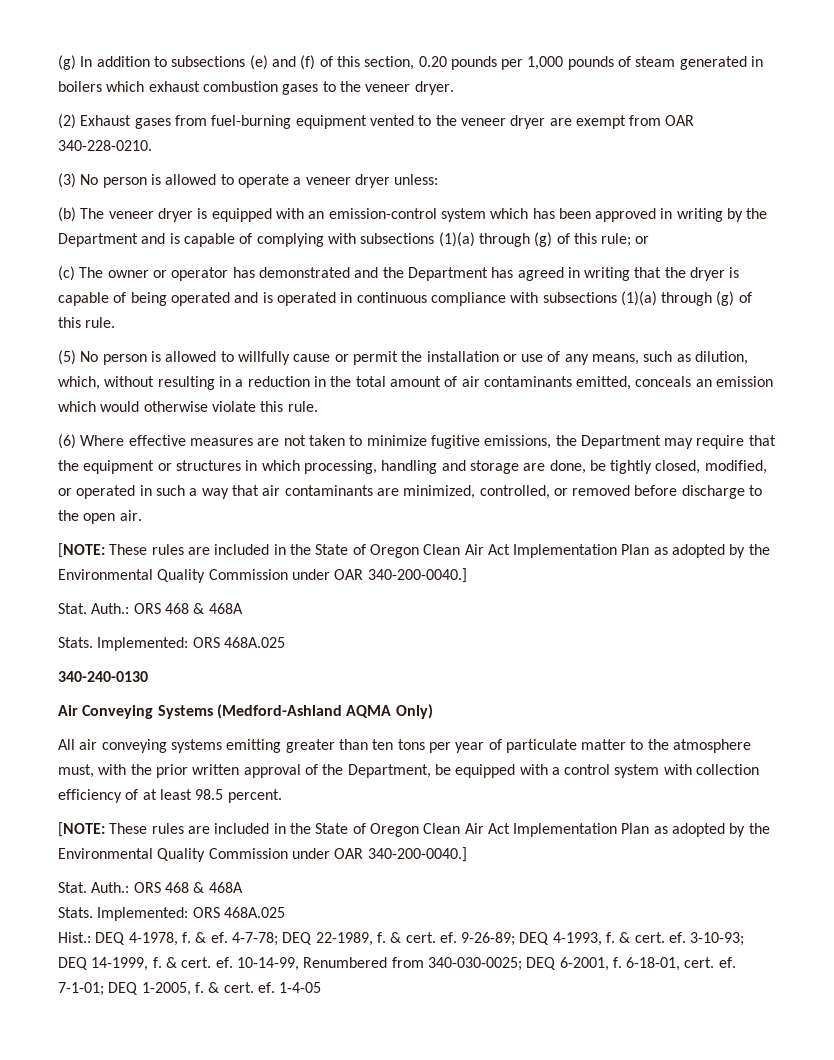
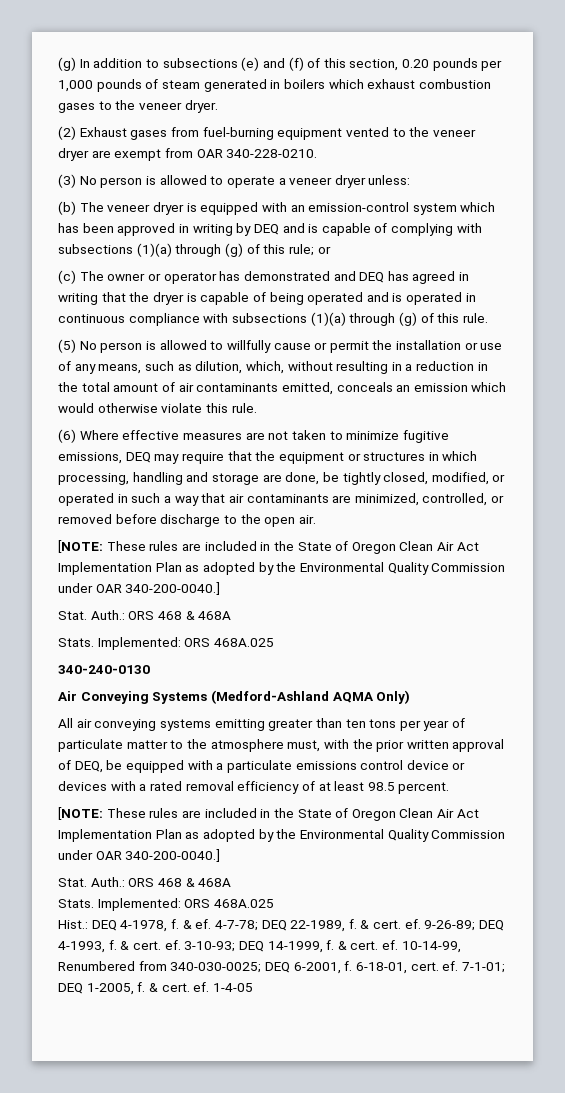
- (b) The veneer dryer is equipped with an emission-control system which has been approved in writing by the Department and is capable of complying with subsections (1)(a) through (g) of this rule; or
+ (b) The veneer dryer is equipped with an emission-control system which has been approved in writing by DEQ and is capable of complying with subsections (1)(a) through (g) of this rule; or
- (c) The owner or operator has demonstrated and the Department has agreed in writing that the dryer is capable of being operated and is operated in continuous compliance with subsections (1)(a) through (g) of this rule.
+ (c) The owner or operator has demonstrated and DEQ has agreed in writing that the dryer is capable of being operated and is operated in continuous compliance with subsections (1)(a) through (g) of this rule.
- (6) Where effective measures are not taken to minimize fugitive emissions, the Department may require that the equipment or structures in which processing, handling and storage are done, be tightly closed, modified, or operated in such a way that air contaminants are minimized, controlled, or removed before discharge to the open air.
+ (6) Where effective measures are not taken to minimize fugitive emissions, DEQ may require that the equipment or structures in which processing, handling and storage are done, be tightly closed, modified, or operated in such a way that air contaminants are minimized, controlled, or removed before discharge to the open air.
- All air conveying systems emitting greater than ten tons per year of particulate matter to the atmosphere must, with the prior written approval of the Department, be equipped with a control system with collection efficiency of at least 98.5 percent.
+ All air conveying systems emitting greater than ten tons per year of particulate matter to the atmosphere must, with the prior written approval of DEQ, be equipped with a particulate emissions control device or devices with a rated removal efficiency of at least 98.5 percent.

